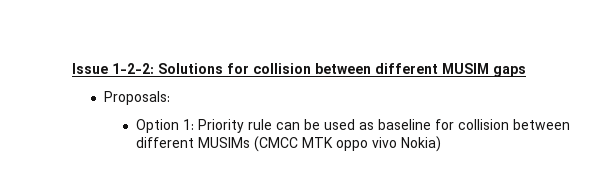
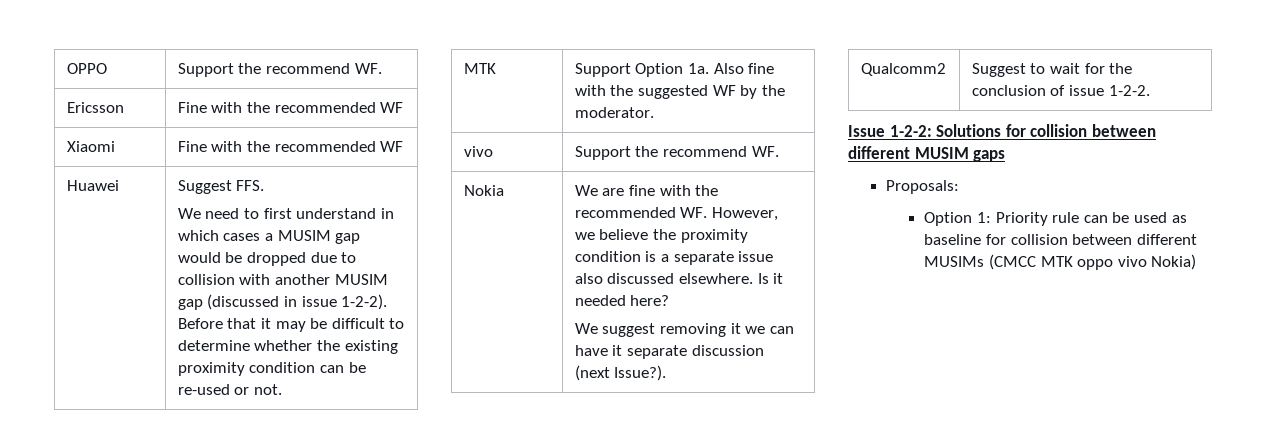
+ OPPO | Support the recommend WF.
+ Ericsson | Fine with the recommended WF
+ Xiaomi | Fine with the recommended WF
+ Huawei | Suggest FFS.
+ We need to first understand in which cases a MUSIM gap would be dropped due to collision with another MUSIM gap (discussed in issue 1-2-2). Before that it may be difficult to determine whether the existing proximity condition can be re-used or not.
+ MTK | Support Option 1a. Also fine with the suggested WF by the moderator.
+ vivo | Support the recommend WF.
+ Nokia | We are fine with the recommended WF. However, we believe the proximity condition is a separate issue also discussed elsewhere. Is it needed here?
+ We suggest removing it we can have it separate discussion (next Issue?).
+ Qualcomm2 | Suggest to wait for the conclusion of issue 1-2-2.

